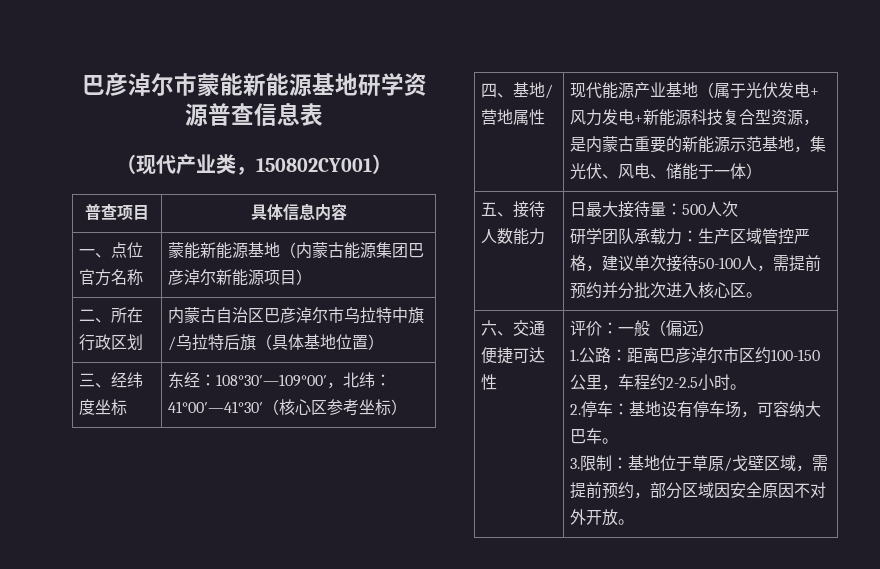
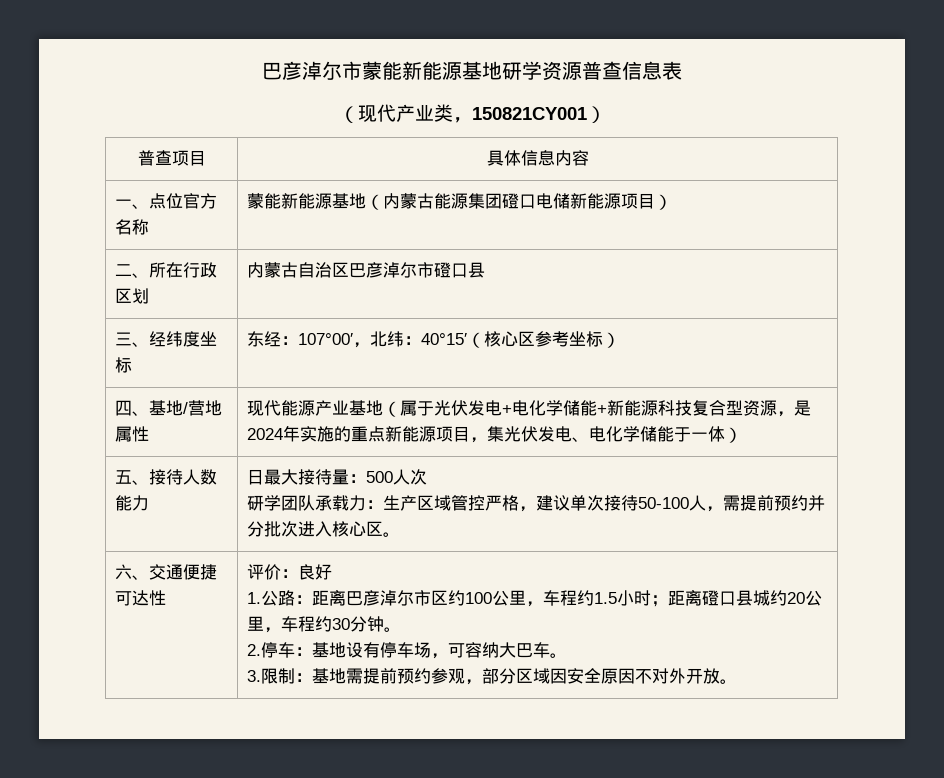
- （现代产业类，150802CY001）
+ （现代产业类，150821CY001）
- 一、点位官方名称 | 蒙能新能源基地（内蒙古能源集团巴彦淖尔新能源项目）
+ 一、点位官方名称 | 蒙能新能源基地（内蒙古能源集团磴口电储新能源项目）
- 二、所在行政区划 | 内蒙古自治区巴彦淖尔市乌拉特中旗/乌拉特后旗（具体基地位置）
+ 二、所在行政区划 | 内蒙古自治区巴彦淖尔市磴口县
- 三、经纬度坐标 | 东经：108°30′—109°00′，北纬：41°00′—41°30′（核心区参考坐标）
+ 三、经纬度坐标 | 东经：107°00′，北纬：40°15′（核心区参考坐标）
- 四、基地/营地属性 | 现代能源产业基地（属于光伏发电+风力发电+新能源科技复合型资源，是内蒙古重要的新能源示范基地，集光伏、风电、储能于一体）
+ 四、基地/营地属性 | 现代能源产业基地（属于光伏发电+电化学储能+新能源科技复合型资源，是2024年实施的重点新能源项目，集光伏发电、电化学储能于一体）
- 评价：一般（偏远）
+ 评价：良好
- 1.公路：距离巴彦淖尔市区约100-150公里，车程约2-2.5小时。
+ 1.公路：距离巴彦淖尔市区约100公里，车程约1.5小时；距离磴口县城约20公里，车程约30分钟。
- 3.限制：基地位于草原/戈壁区域，需提前预约，部分区域因安全原因不对外开放。
+ 3.限制：基地需提前预约参观，部分区域因安全原因不对外开放。

